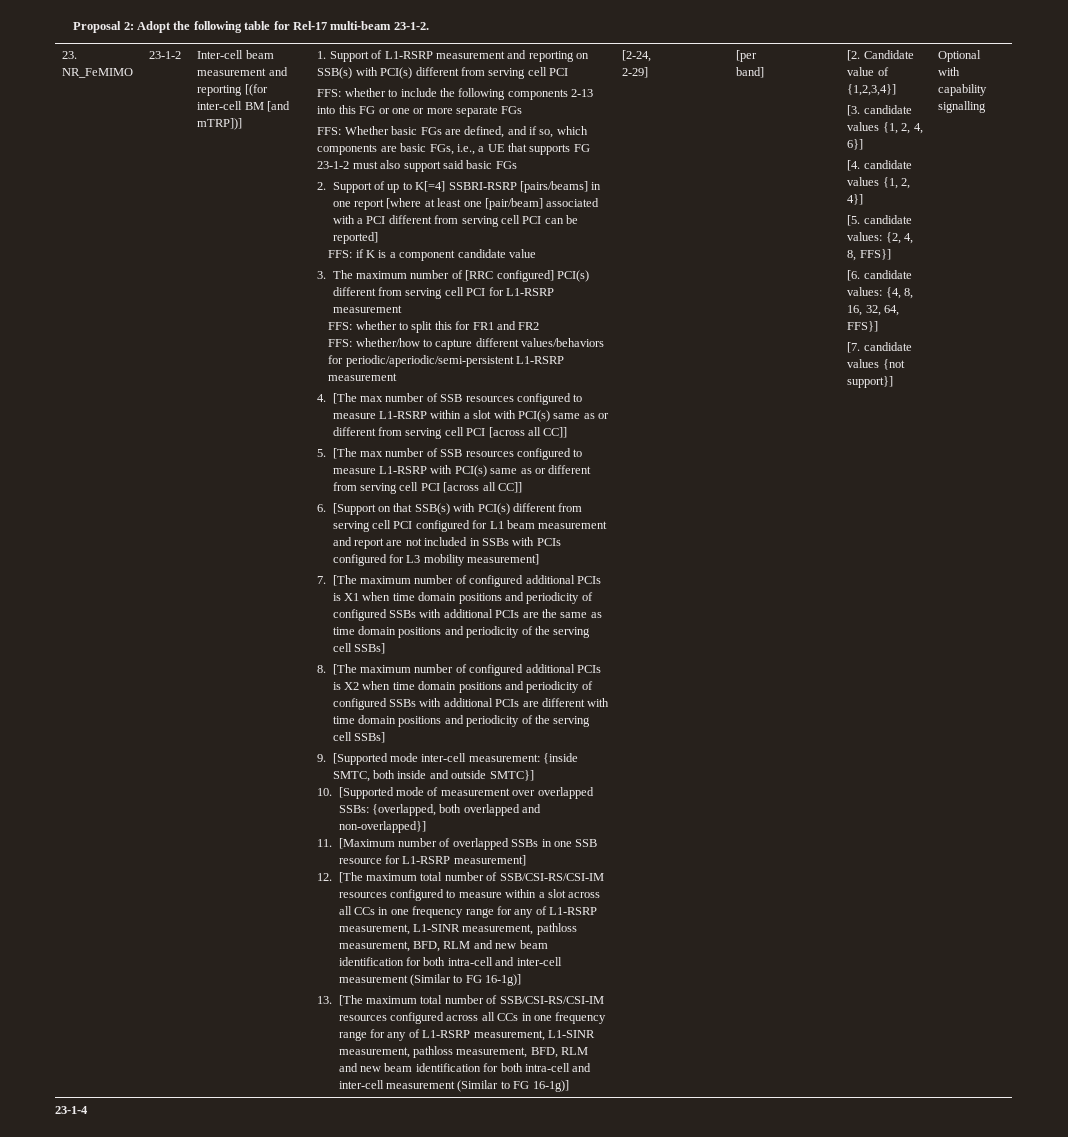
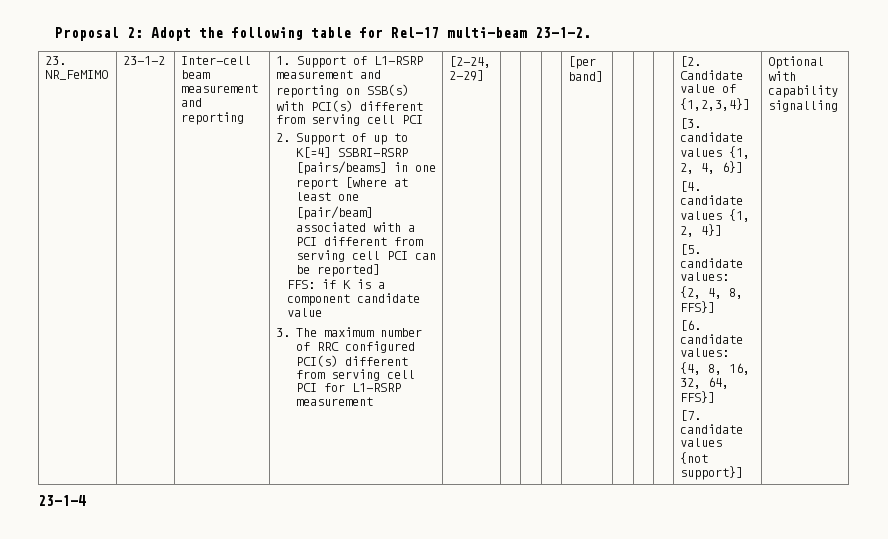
- Inter-cell beam measurement and reporting [(for inter-cell BM [and mTRP])]
+ Inter-cell beam measurement and reporting
- FFS: whether to include the following components 2-13 into this FG or one or more separate FGs
- FFS: Whether basic FGs are defined, and if so, which components are basic FGs, i.e., a UE that supports FG 23-1-2 must also support said basic FGs
- 3. The maximum number of [RRC configured] PCI(s) different from serving cell PCI for L1-RSRP measurement
+ 3. The maximum number of RRC configured PCI(s) different from serving cell PCI for L1-RSRP measurement
- FFS: whether to split this for FR1 and FR2
- FFS: whether/how to capture different values/behaviors for periodic/aperiodic/semi-persistent L1-RSRP measurement
- 4. [The max number of SSB resources configured to measure L1-RSRP within a slot with PCI(s) same as or different from serving cell PCI [across all CC]]
- 5. [The max number of SSB resources configured to measure L1-RSRP with PCI(s) same as or different from serving cell PCI [across all CC]]
- 6. [Support on that SSB(s) with PCI(s) different from serving cell PCI configured for L1 beam measurement and report are not included in SSBs with PCIs configured for L3 mobility measurement]
- 7. [The maximum number of configured additional PCIs is X1 when time domain positions and periodicity of configured SSBs with additional PCIs are the same as time domain positions and periodicity of the serving cell SSBs]
- 8. [The maximum number of configured additional PCIs is X2 when time domain positions and periodicity of configured SSBs with additional PCIs are different with time domain positions and periodicity of the serving cell SSBs]
- 9. [Supported mode inter-cell measurement: {inside SMTC, both inside and outside SMTC}]
- 10. [Supported mode of measurement over overlapped SSBs: {overlapped, both overlapped and non-overlapped}]
- 11. [Maximum number of overlapped SSBs in one SSB resource for L1-RSRP measurement]
- 12. [The maximum total number of SSB/CSI-RS/CSI-IM resources configured to measure within a slot across all CCs in one frequency range for any of L1-RSRP measurement, L1-SINR measurement, pathloss measurement, BFD, RLM and new beam identification for both intra-cell and inter-cell measurement (Similar to FG 16-1g)]
- 13. [The maximum total number of SSB/CSI-RS/CSI-IM resources configured across all CCs in one frequency range for any of L1-RSRP measurement, L1-SINR measurement, pathloss measurement, BFD, RLM and new beam identification for both intra-cell and inter-cell measurement (Similar to FG 16-1g)]

